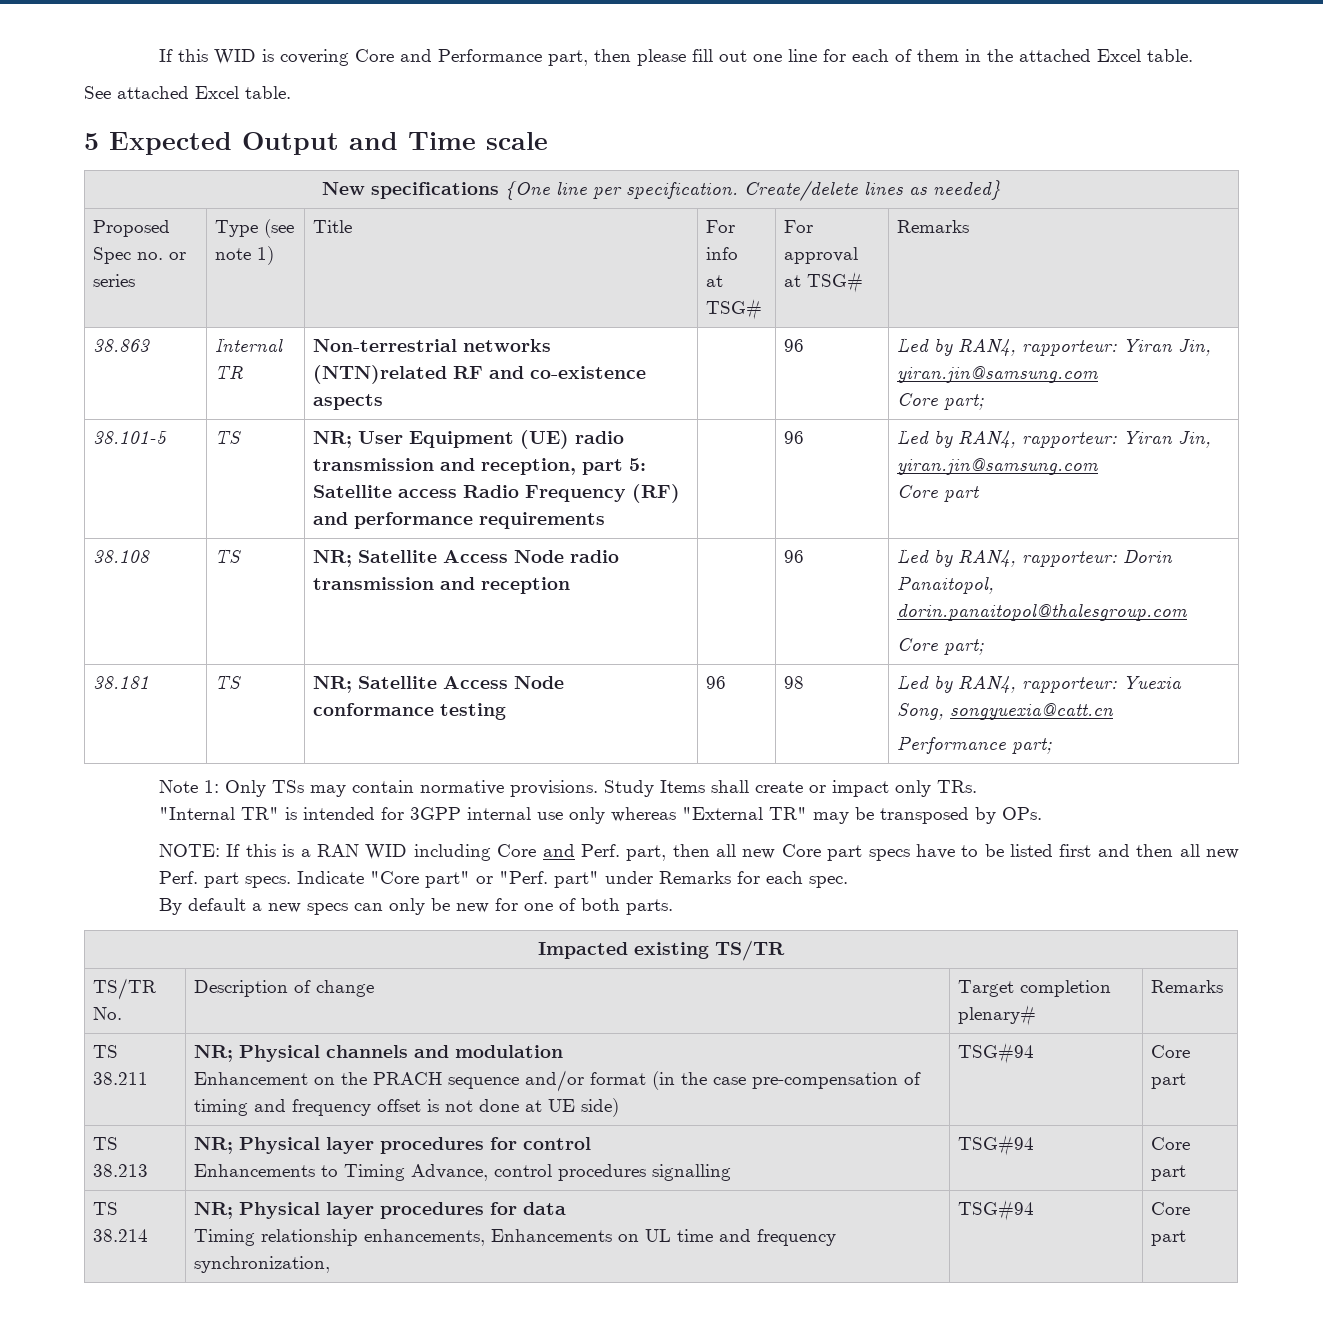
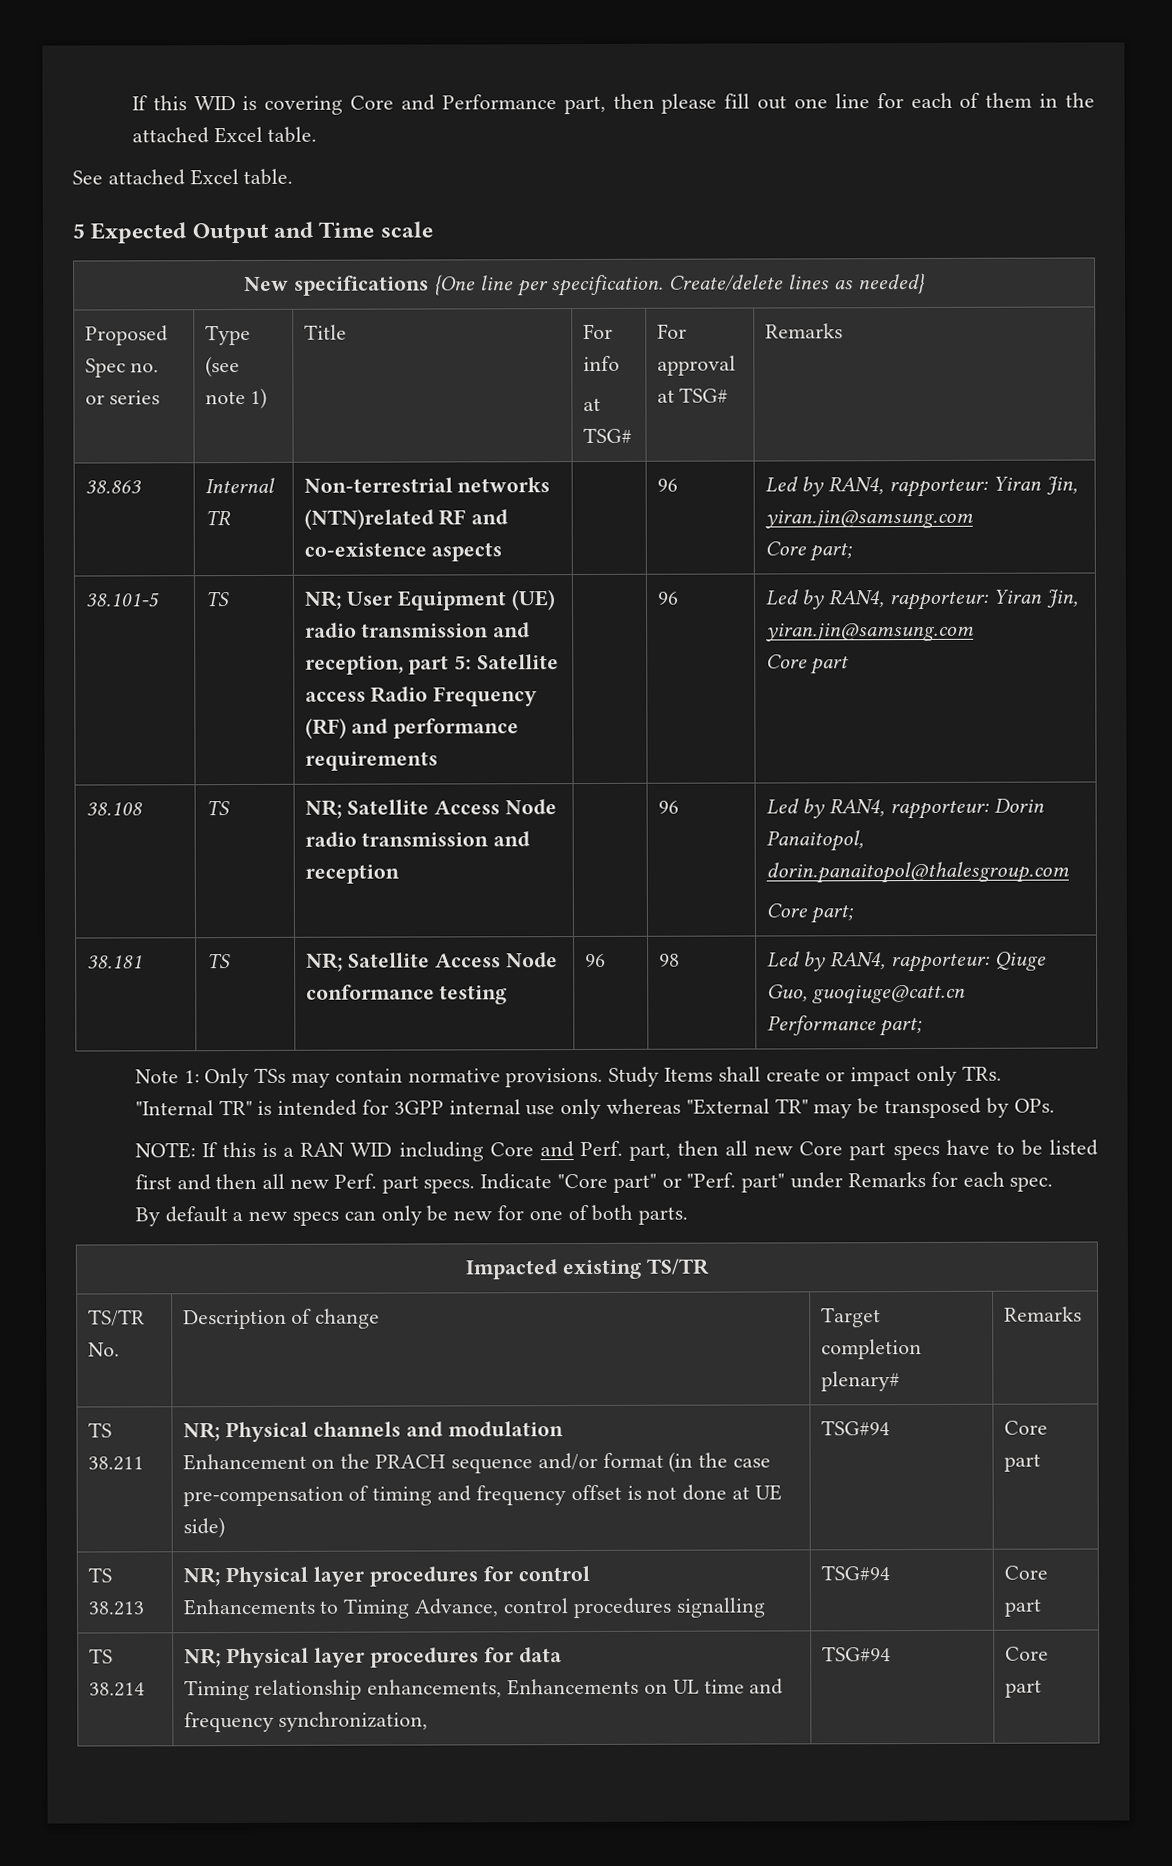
- 38.181 | TS | NR; Satellite Access Node conformance testing | 96 | 98 | Led by RAN4, rapporteur: Yuexia Song, songyuexia@catt.cn
+ 38.181 | TS | NR; Satellite Access Node conformance testing | 96 | 98 | Led by RAN4, rapporteur: Qiuge Guo, guoqiuge@catt.cn

